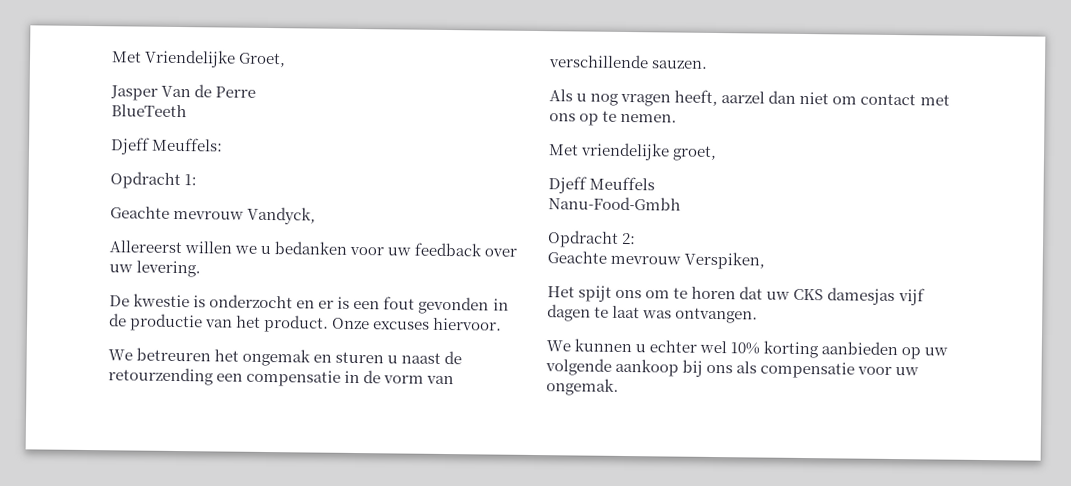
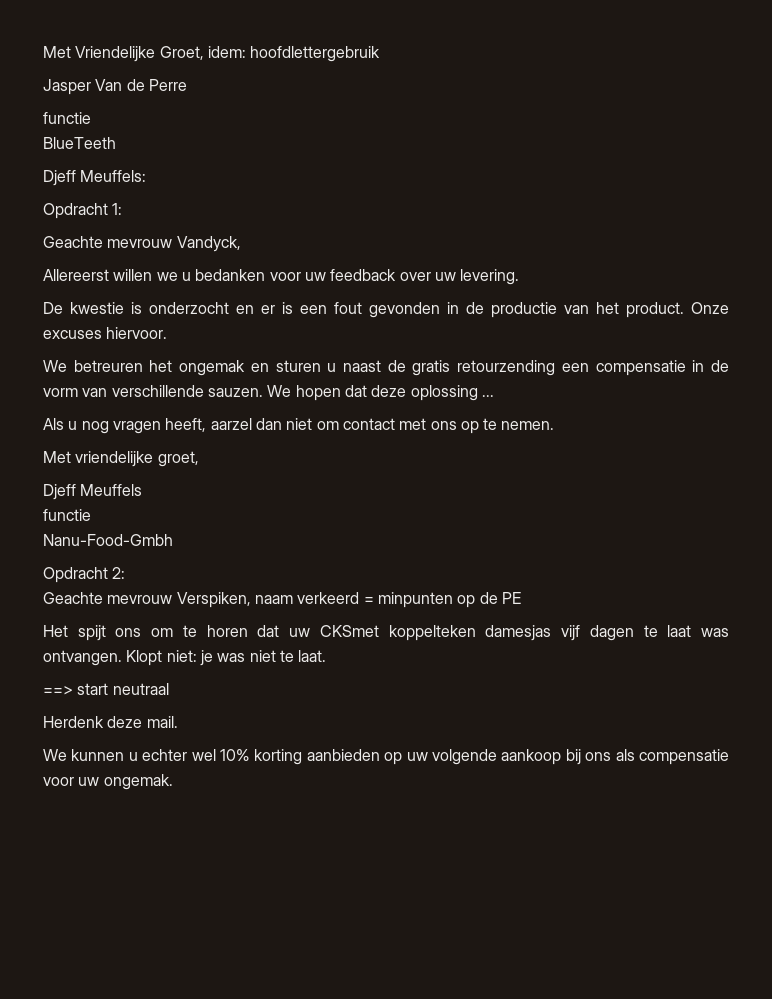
- Met Vriendelijke Groet,
+ Met Vriendelijke Groet, idem: hoofdlettergebruik
  Jasper Van de Perre
+ functie
- We betreuren het ongemak en sturen u naast de retourzending een compensatie in de vorm van verschillende sauzen.
+ We betreuren het ongemak en sturen u naast de gratis retourzending een compensatie in de vorm van verschillende sauzen. We hopen dat deze oplossing ...
  Djeff Meuffels
+ functie
- Geachte mevrouw Verspiken,
+ Geachte mevrouw Verspiken, naam verkeerd = minpunten op de PE
- Het spijt ons om te horen dat uw CKS damesjas vijf dagen te laat was ontvangen.
+ Het spijt ons om te horen dat uw CKSmet koppelteken damesjas vijf dagen te laat was ontvangen. Klopt niet: je was niet te laat.
+ ==> start neutraal
+ Herdenk deze mail.

